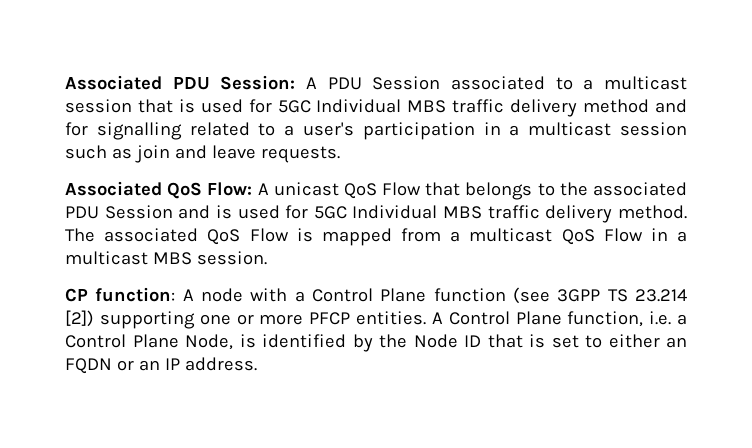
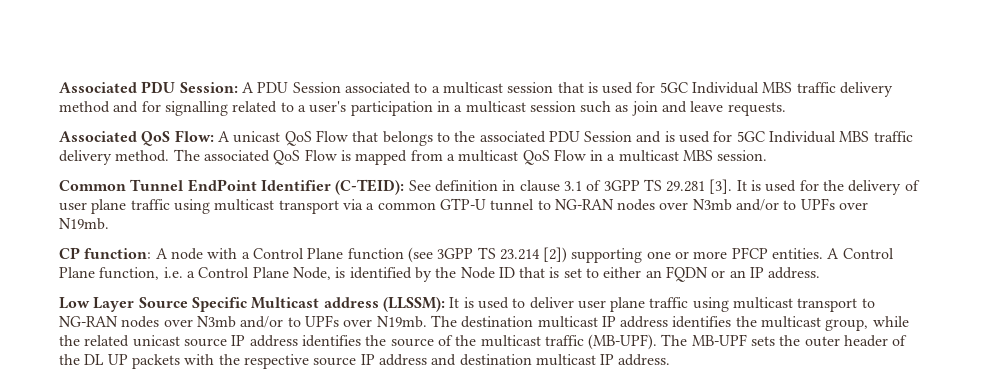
+ Common Tunnel EndPoint Identifier (C-TEID): See definition in clause 3.1 of 3GPP TS 29.281 [3]. It is used for the delivery of user plane traffic using multicast transport via a common GTP-U tunnel to NG-RAN nodes over N3mb and/or to UPFs over N19mb.
+ Low Layer Source Specific Multicast address (LLSSM): It is used to deliver user plane traffic using multicast transport to NG-RAN nodes over N3mb and/or to UPFs over N19mb. The destination multicast IP address identifies the multicast group, while the related unicast source IP address identifies the source of the multicast traffic (MB-UPF). The MB-UPF sets the outer header of the DL UP packets with the respective source IP address and destination multicast IP address.

